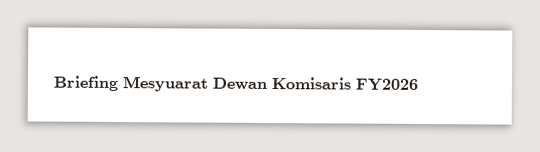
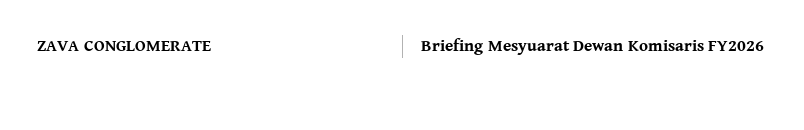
+ ZAVA CONGLOMERATE

